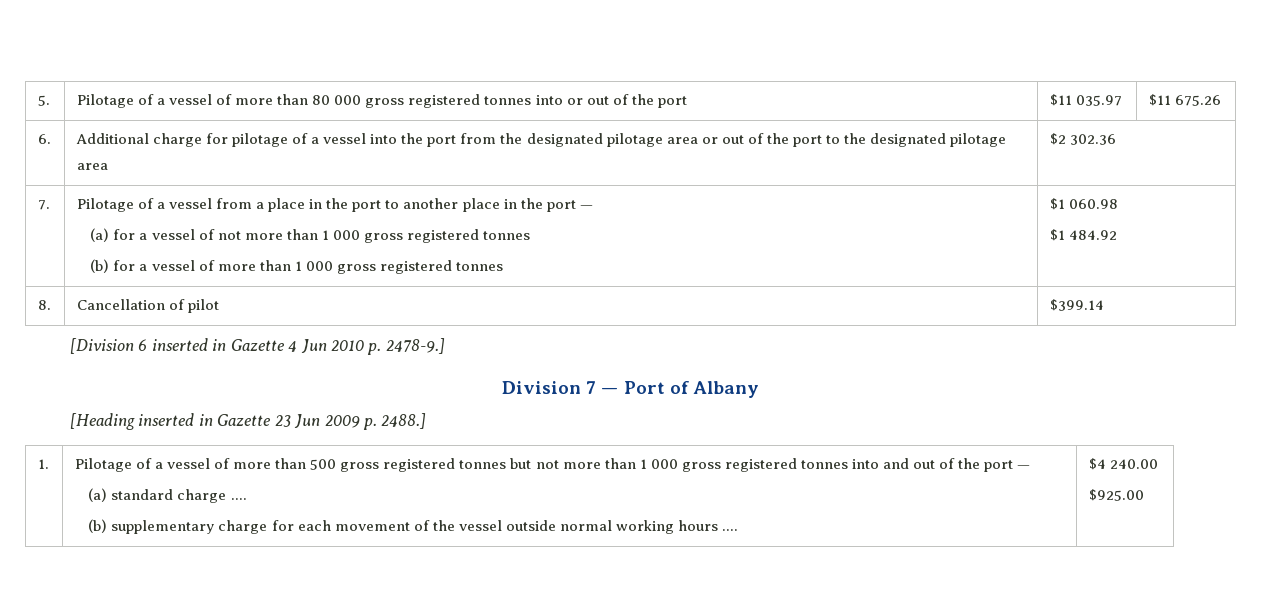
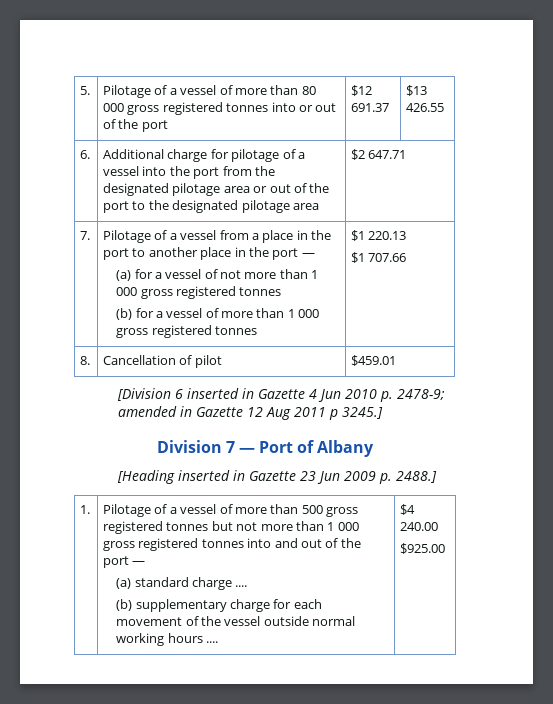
- 5. | Pilotage of a vessel of more than 80 000 gross registered tonnes into or out of the port | $11 035.97 | $11 675.26
+ 5. | Pilotage of a vessel of more than 80 000 gross registered tonnes into or out of the port | $12 691.37 | $13 426.55
- 6. | Additional charge for pilotage of a vessel into the port from the designated pilotage area or out of the port to the designated pilotage area | $2 302.36
+ 6. | Additional charge for pilotage of a vessel into the port from the designated pilotage area or out of the port to the designated pilotage area | $2 647.71
- $1 060.98
- $1 484.92
+ $1 220.13
+ $1 707.66
- 8. | Cancellation of pilot | $399.14
+ 8. | Cancellation of pilot | $459.01
- [Division 6 inserted in Gazette 4 Jun 2010 p. 2478-9.]
+ [Division 6 inserted in Gazette 4 Jun 2010 p. 2478-9; amended in Gazette 12 Aug 2011 p 3245.]

